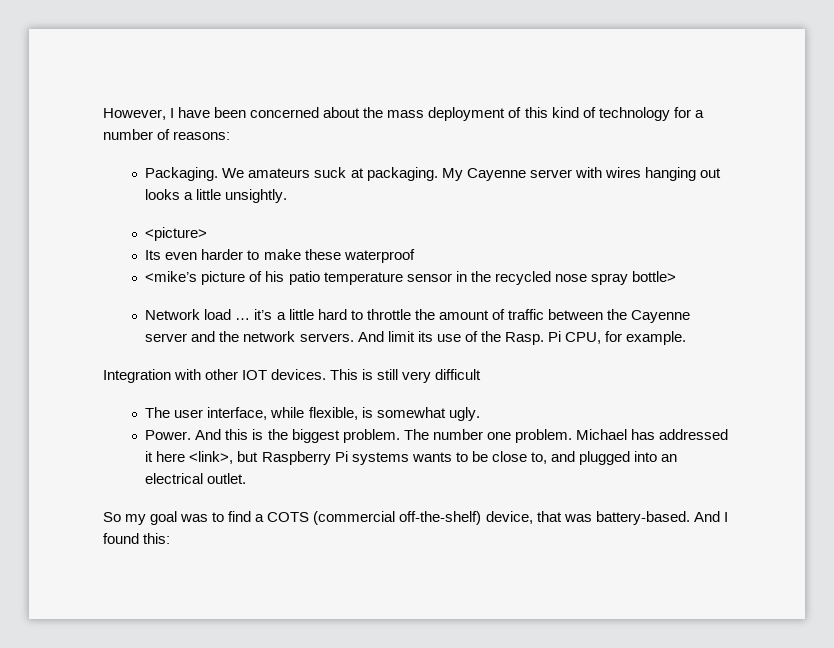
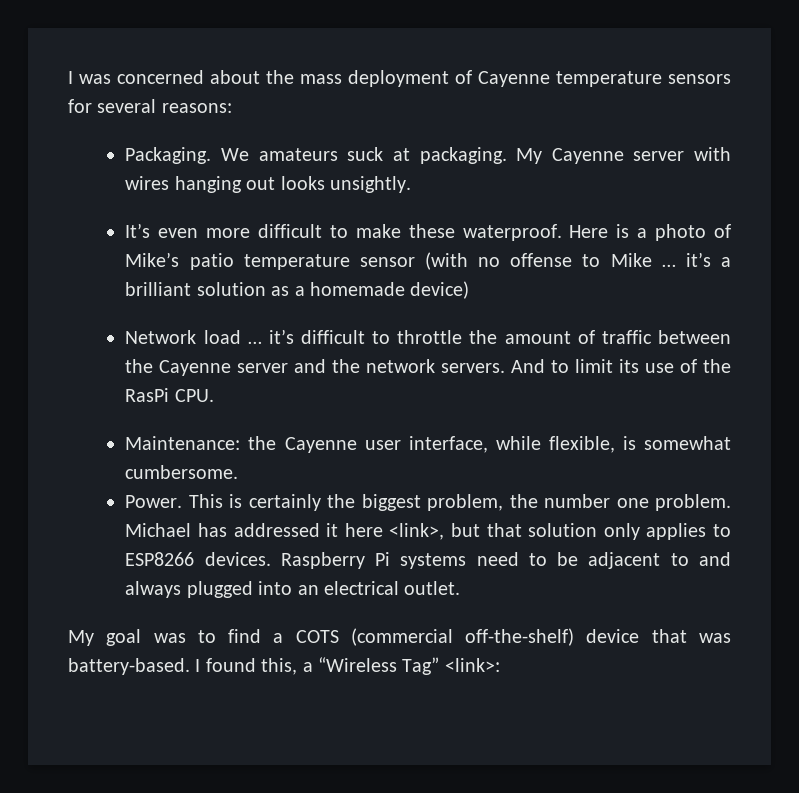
- However, I have been concerned about the mass deployment of this kind of technology for a number of reasons:
+ I was concerned about the mass deployment of Cayenne temperature sensors for several reasons:
- My Cayenne server with wires hanging out looks a little unsightly.
+ My Cayenne server with wires hanging out looks unsightly.
- <picture>
- Its even harder to make these waterproof
- <mike’s picture of his patio temperature sensor in the recycled nose spray bottle>
+ It’s even more difficult to make these waterproof. Here is a photo of Mike’s patio temperature sensor (with no offense to Mike … it’s a brilliant solution as a homemade device)
- Network load … it’s a little hard to throttle the amount of traffic between the Cayenne server and the network servers.
+ Network load … it’s difficult to throttle the amount of traffic between the Cayenne server and the network servers.
- And limit its use of the Rasp. Pi CPU, for example.
- Integration with other IOT devices. This is still very difficult
- The user interface, while flexible, is somewhat ugly.
+ And to limit its use of the RasPi CPU.
+ Maintenance: the Cayenne user interface, while flexible, is somewhat cumbersome.
- And this is the biggest problem. The number one problem.
+ This is certainly the biggest problem, the number one problem.
- Michael has addressed it here <link>, but Raspberry Pi systems wants to be close to, and plugged into an electrical outlet.
+ Michael has addressed it here <link>, but that solution only applies to ESP8266 devices. Raspberry Pi systems need to be adjacent to and always plugged into an electrical outlet.
- So my goal was to find a COTS (commercial off-the-shelf) device, that was battery-based.
+ My goal was to find a COTS (commercial off-the-shelf) device that was battery-based.
- And I found this:
+ I found this, a “Wireless Tag” <link>:

